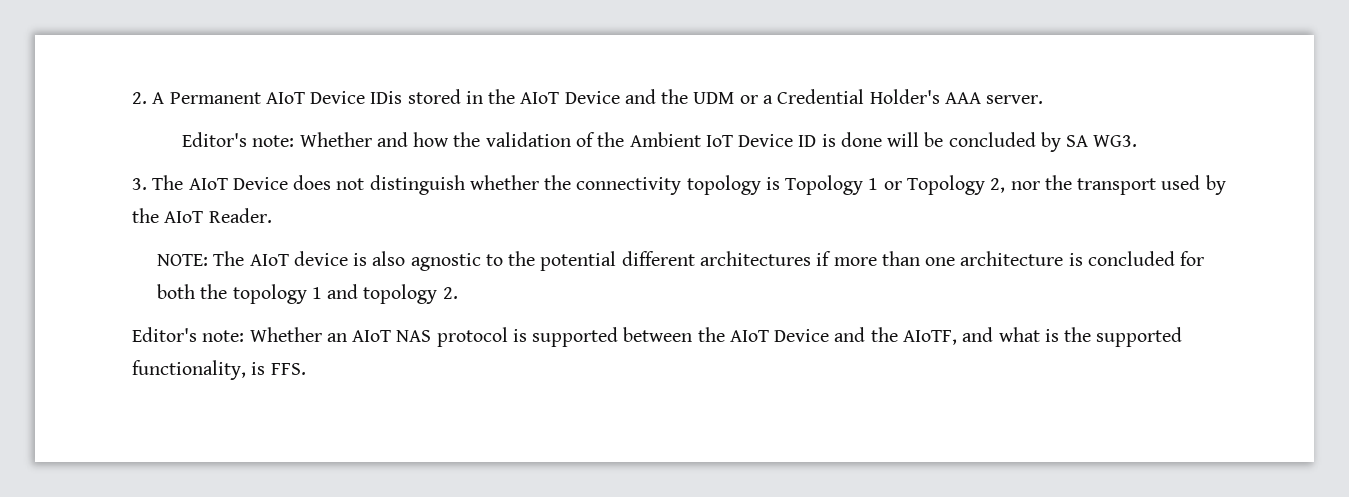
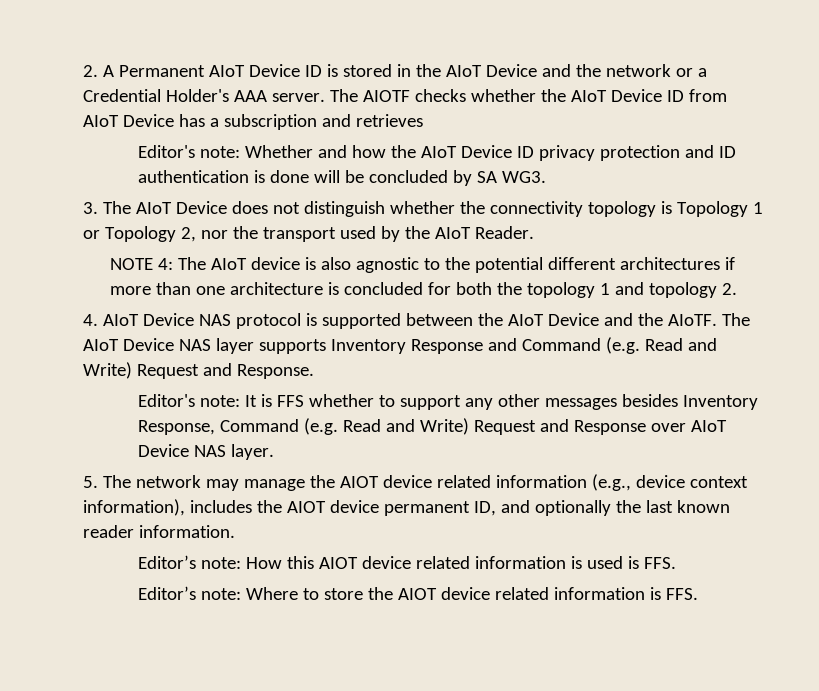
- 2. A Permanent AIoT Device IDis stored in the AIoT Device and the UDM or a Credential Holder's AAA server.
+ 2. A Permanent AIoT Device ID is stored in the AIoT Device and the network or a Credential Holder's AAA server. The AIOTF checks whether the AIoT Device ID from AIoT Device has a subscription and retrieves
- Editor's note: Whether and how the validation of the Ambient IoT Device ID is done will be concluded by SA WG3.
+ Editor's note: Whether and how the AIoT Device ID privacy protection and ID authentication is done will be concluded by SA WG3.
- NOTE: The AIoT device is also agnostic to the potential different architectures if more than one architecture is concluded for both the topology 1 and topology 2.
+ NOTE 4: The AIoT device is also agnostic to the potential different architectures if more than one architecture is concluded for both the topology 1 and topology 2.
- Editor's note: Whether an AIoT NAS protocol is supported between the AIoT Device and the AIoTF, and what is the supported functionality, is FFS.
+ 4. AIoT Device NAS protocol is supported between the AIoT Device and the AIoTF. The AIoT Device NAS layer supports Inventory Response and Command (e.g. Read and Write) Request and Response.
+ Editor's note: It is FFS whether to support any other messages besides Inventory Response, Command (e.g. Read and Write) Request and Response over AIoT Device NAS layer.
+ 5. The network may manage the AIOT device related information (e.g., device context information), includes the AIOT device permanent ID, and optionally the last known reader information.
+ Editor’s note: How this AIOT device related information is used is FFS.
+ Editor’s note: Where to store the AIOT device related information is FFS.

